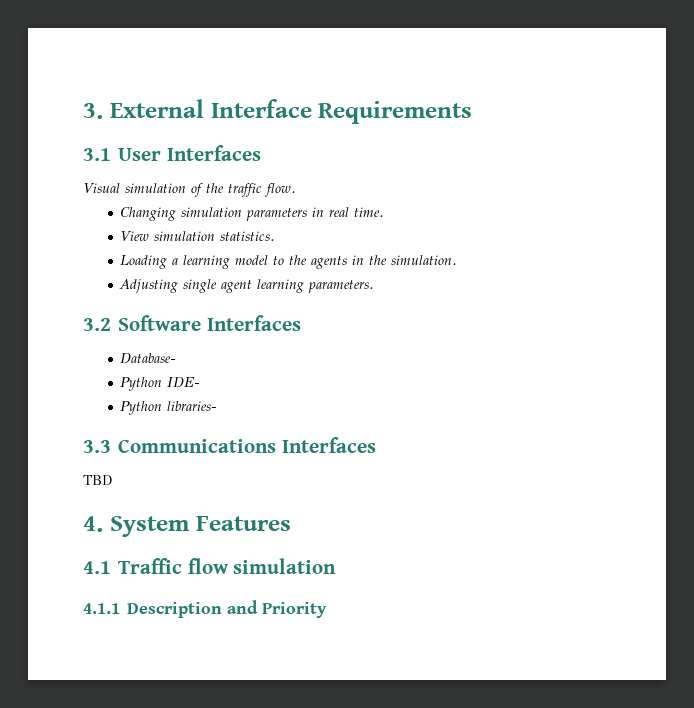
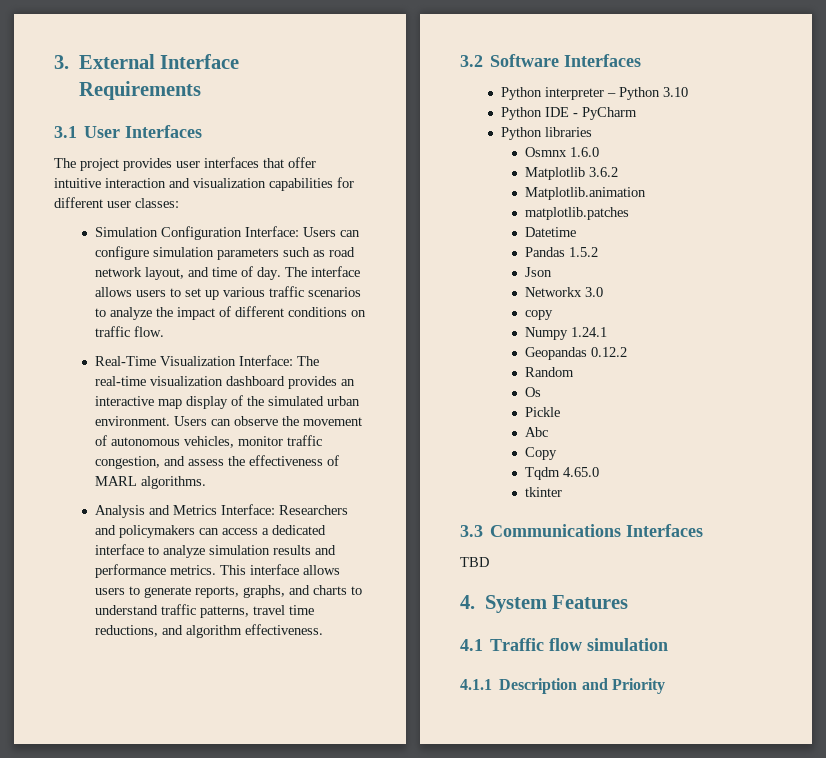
- Visual simulation of the traffic flow.
- Changing simulation parameters in real time.
- View simulation statistics.
- Loading a learning model to the agents in the simulation.
- Adjusting single agent learning parameters.
+ The project provides user interfaces that offer intuitive interaction and visualization capabilities for different user classes:
+ Simulation Configuration Interface: Users can configure simulation parameters such as road network layout, and time of day. The interface allows users to set up various traffic scenarios to analyze the impact of different conditions on traffic flow.
+ Real-Time Visualization Interface: The real-time visualization dashboard provides an interactive map display of the simulated urban environment. Users can observe the movement of autonomous vehicles, monitor traffic congestion, and assess the effectiveness of MARL algorithms.
+ Analysis and Metrics Interface: Researchers and policymakers can access a dedicated interface to analyze simulation results and performance metrics. This interface allows users to generate reports, graphs, and charts to understand traffic patterns, travel time reductions, and algorithm effectiveness.
  3.2 Software Interfaces
- Database-
- Python IDE-
- Python libraries-
+ Python interpreter – Python 3.10
+ Python IDE - PyCharm
+ Python libraries
+ Osmnx 1.6.0
+ Matplotlib 3.6.2
+ Matplotlib.animation
+ matplotlib.patches
+ Datetime
+ Pandas 1.5.2
+ Json
+ Networkx 3.0
+ copy
+ Numpy 1.24.1
+ Geopandas 0.12.2
+ Random
+ Os
+ Pickle
+ Abc
+ Copy
+ Tqdm 4.65.0
+ tkinter

